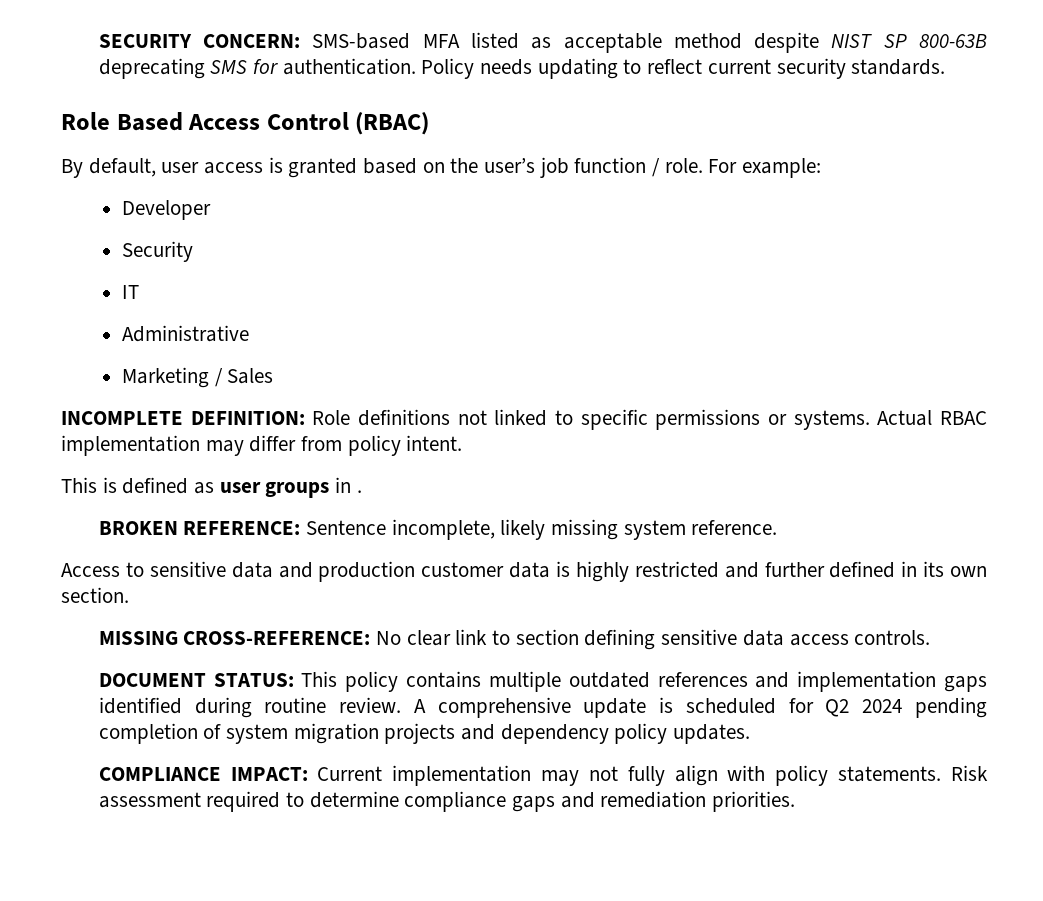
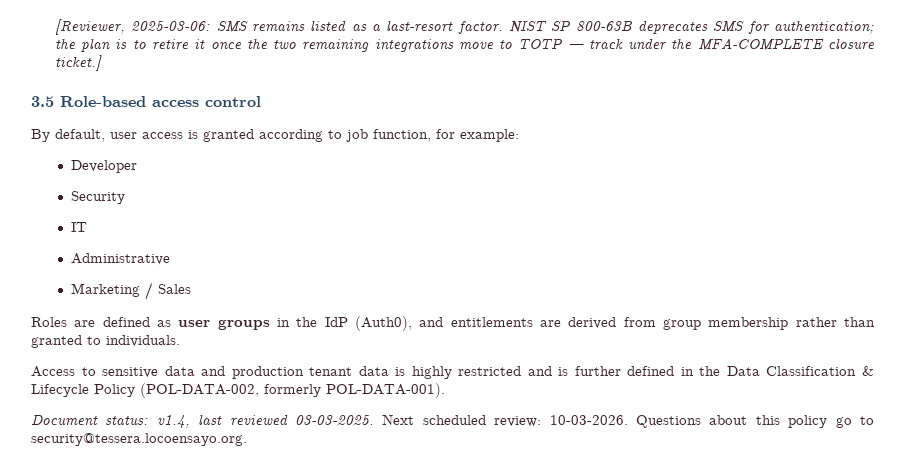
- SECURITY CONCERN: SMS-based MFA listed as acceptable method despite NIST SP 800-63B deprecating SMS for authentication. Policy needs updating to reflect current security standards.
- Role Based Access Control (RBAC)
+ [Reviewer, 2025-03-06: SMS remains listed as a last-resort factor. NIST SP 800-63B deprecates SMS for authentication; the plan is to retire it once the two remaining integrations move to TOTP — track under the MFA-COMPLETE closure ticket.]
+ 3.5 Role-based access control
- By default, user access is granted based on the user’s job function / role. For example:
+ By default, user access is granted according to job function, for example:
- INCOMPLETE DEFINITION: Role definitions not linked to specific permissions or systems. Actual RBAC implementation may differ from policy intent.
- This is defined as user groups in .
- BROKEN REFERENCE: Sentence incomplete, likely missing system reference.
+ Roles are defined as user groups in the IdP (Auth0), and entitlements are derived from group membership rather than granted to individuals.
- Access to sensitive data and production customer data is highly restricted and further defined in its own section.
- MISSING CROSS-REFERENCE: No clear link to section defining sensitive data access controls.
- DOCUMENT STATUS: This policy contains multiple outdated references and implementation gaps identified during routine review. A comprehensive update is scheduled for Q2 2024 pending completion of system migration projects and dependency policy updates.
- COMPLIANCE IMPACT: Current implementation may not fully align with policy statements. Risk assessment required to determine compliance gaps and remediation priorities.
+ Access to sensitive data and production tenant data is highly restricted and is further defined in the Data Classification & Lifecycle Policy (POL-DATA-002, formerly POL-DATA-001).
+ Document status: v1.4, last reviewed 03-03-2025. Next scheduled review: 10-03-2026. Questions about this policy go to security@tessera.locoensayo.org.

